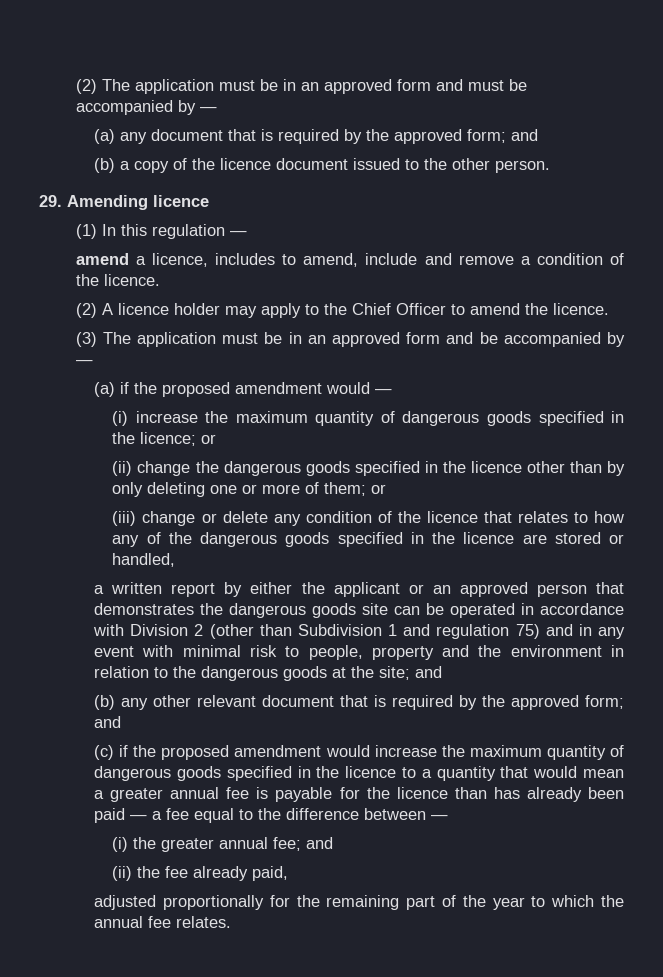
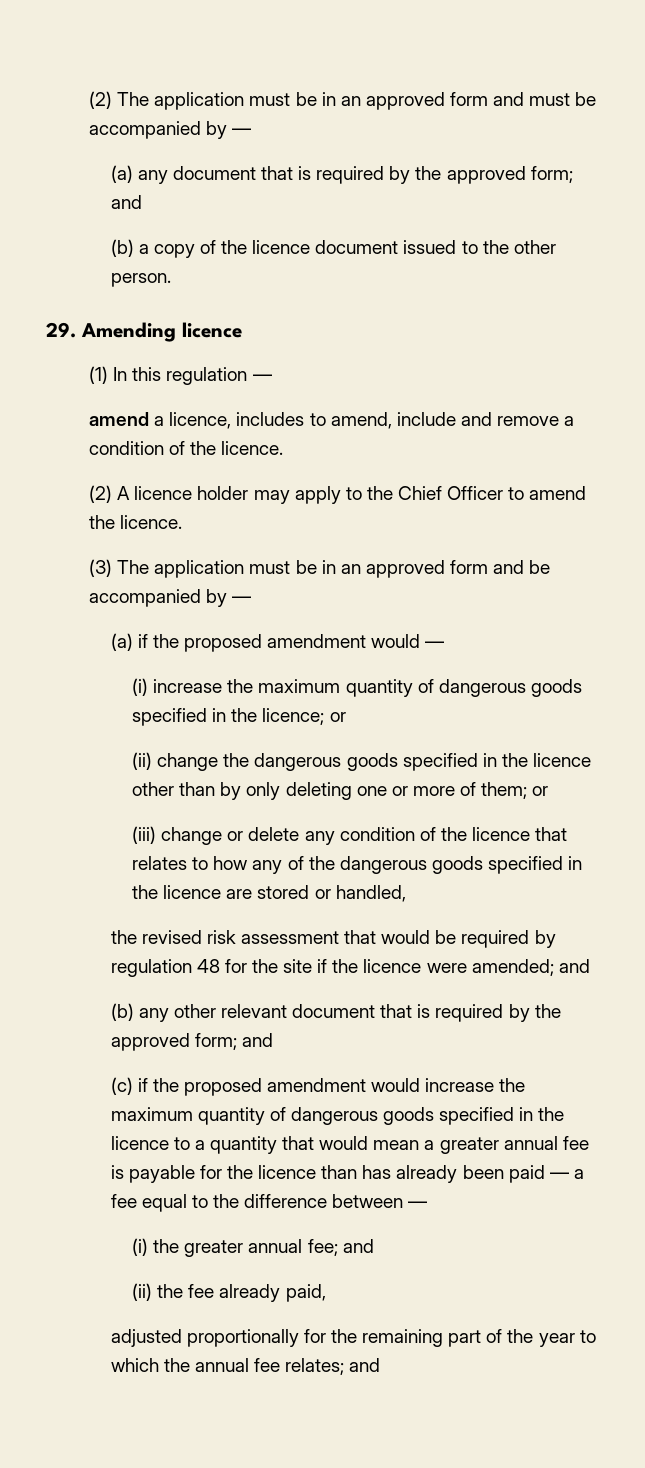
- a written report by either the applicant or an approved person that demonstrates the dangerous goods site can be operated in accordance with Division 2 (other than Subdivision 1 and regulation 75) and in any event with minimal risk to people, property and the environment in relation to the dangerous goods at the site; and
+ the revised risk assessment that would be required by regulation 48 for the site if the licence were amended; and
- adjusted proportionally for the remaining part of the year to which the annual fee relates.
+ adjusted proportionally for the remaining part of the year to which the annual fee relates; and

